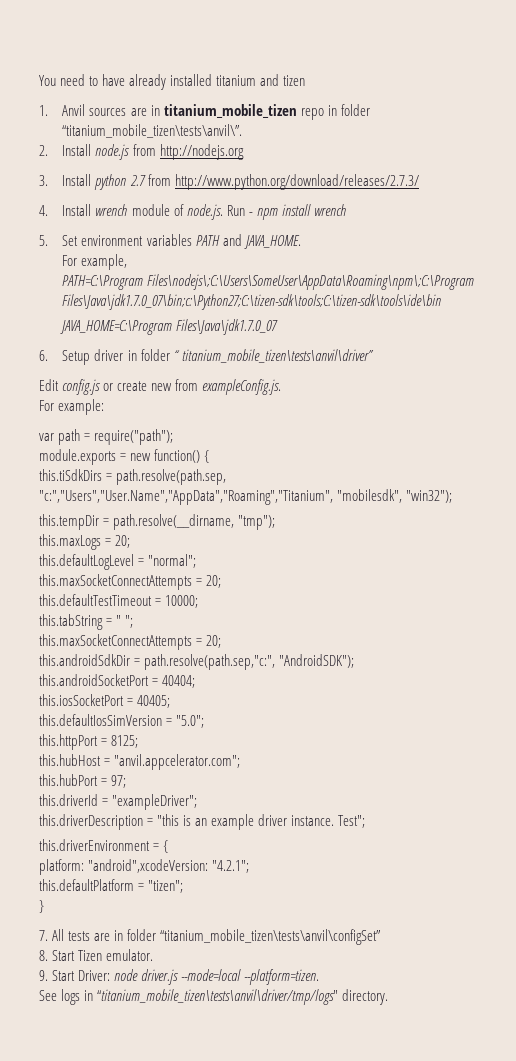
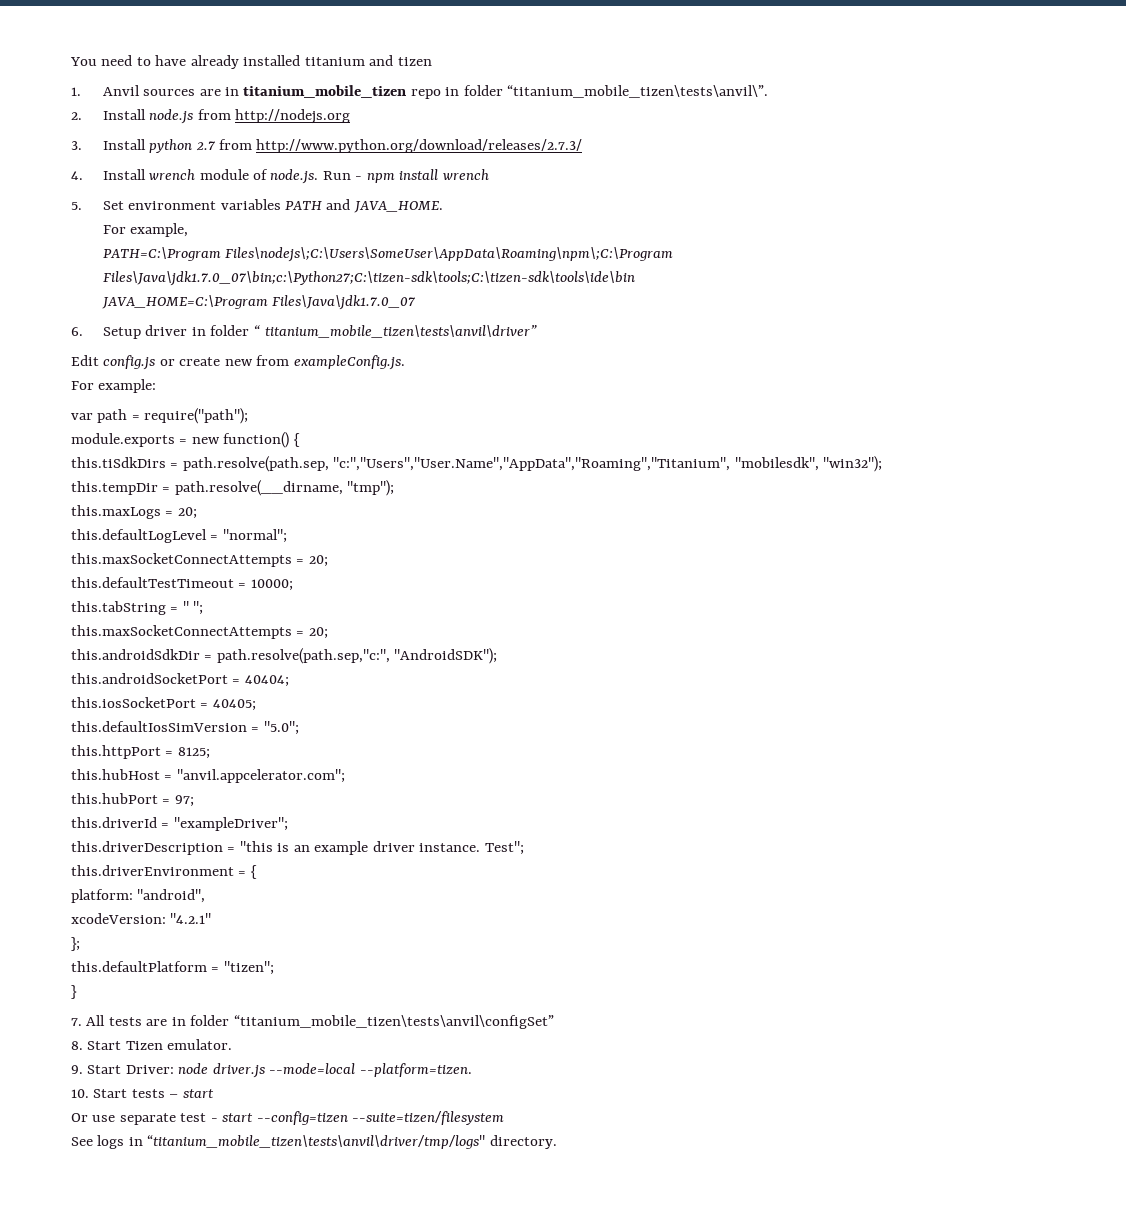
- platform: "android",xcodeVersion: "4.2.1";
+ platform: "android",
+ xcodeVersion: "4.2.1"
+ };
+ 10. Start tests – start
+ Or use separate test - start --config=tizen --suite=tizen/filesystem

